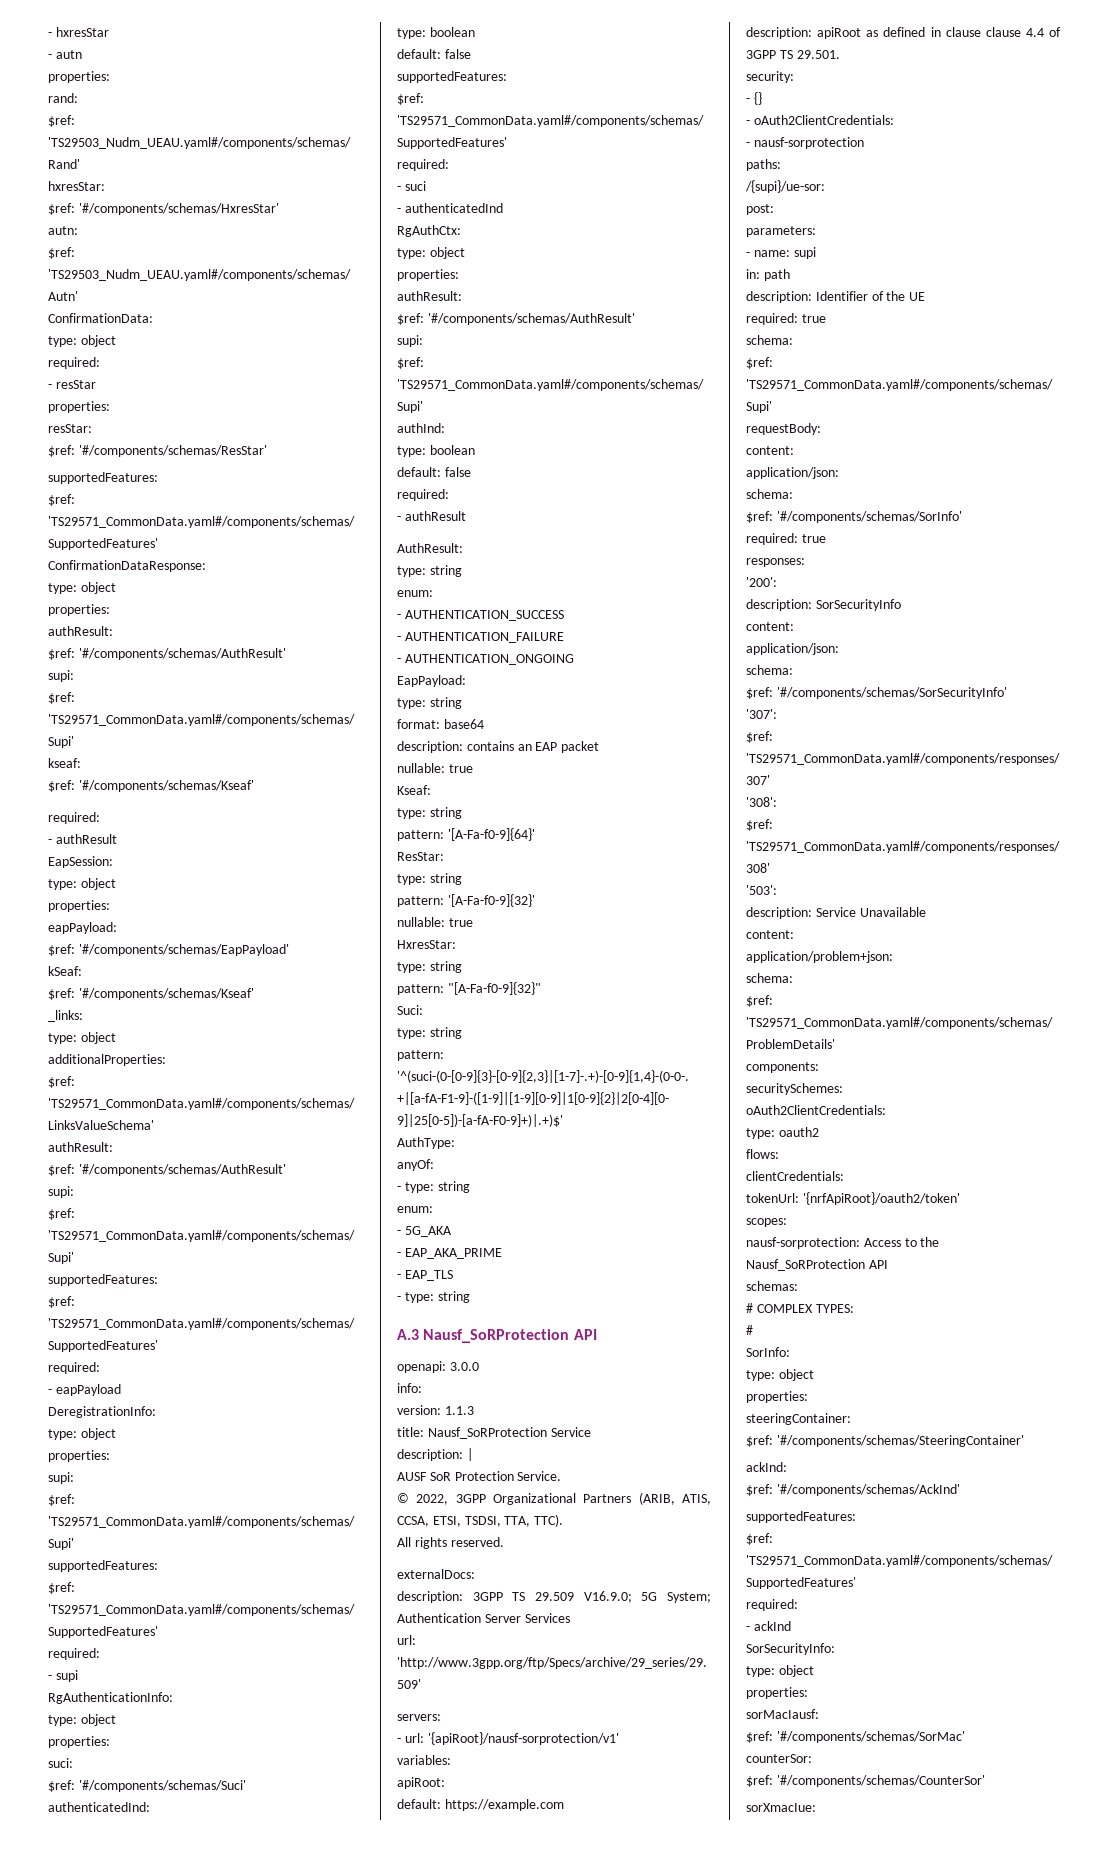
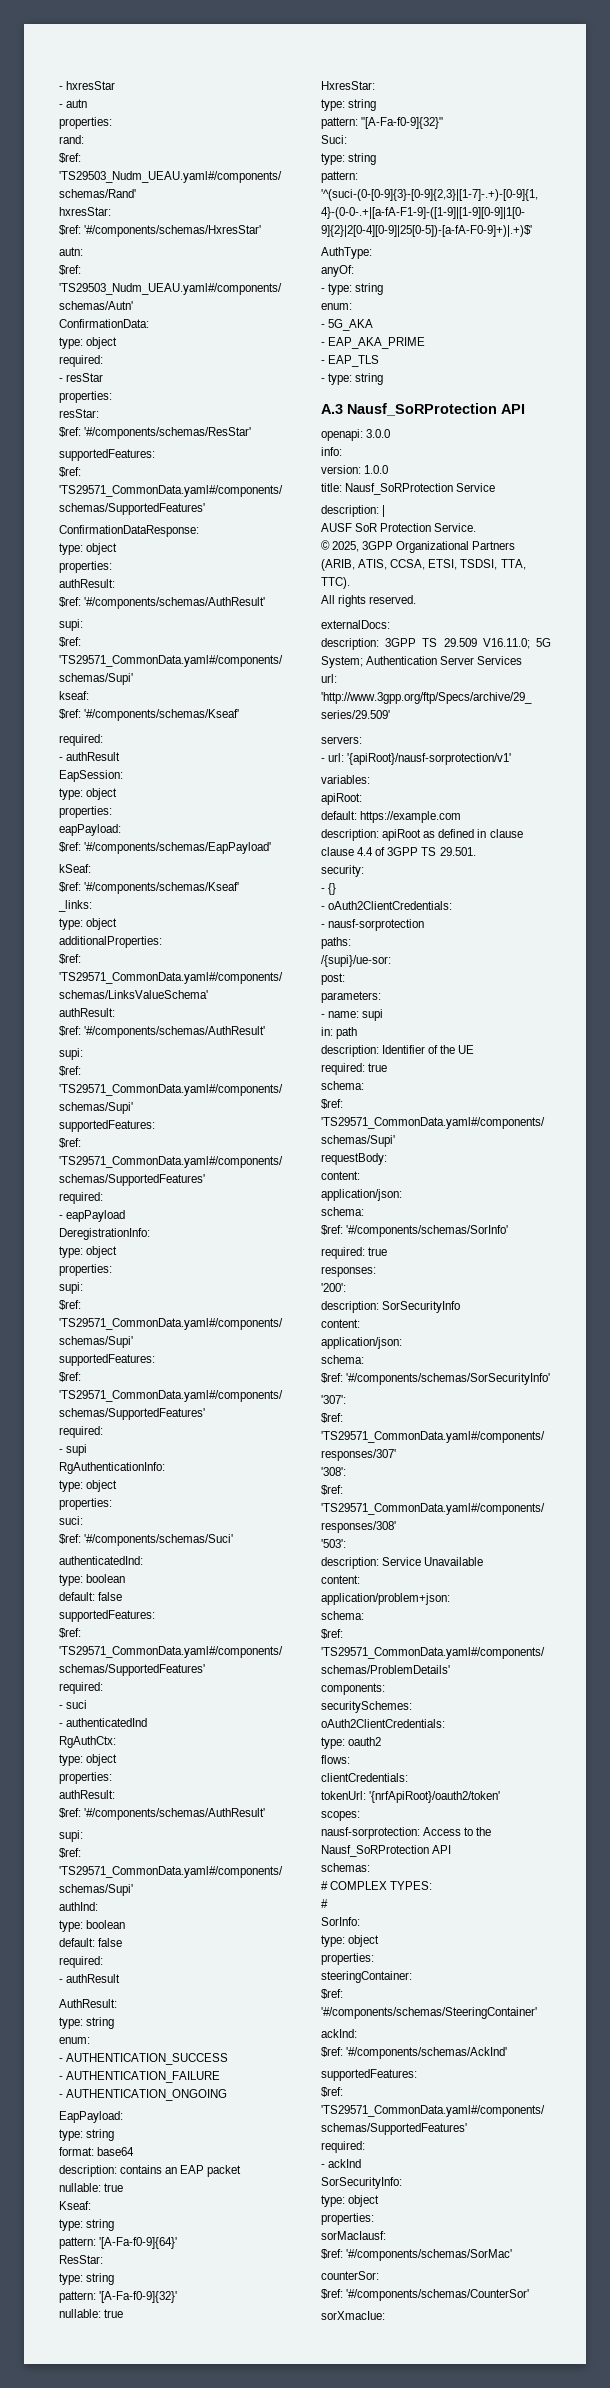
- version: 1.1.3
+ version: 1.0.0
- © 2022, 3GPP Organizational Partners (ARIB, ATIS, CCSA, ETSI, TSDSI, TTA, TTC).
+ © 2025, 3GPP Organizational Partners (ARIB, ATIS, CCSA, ETSI, TSDSI, TTA, TTC).
- description: 3GPP TS 29.509 V16.9.0; 5G System; Authentication Server Services
+ description: 3GPP TS 29.509 V16.11.0; 5G System; Authentication Server Services

